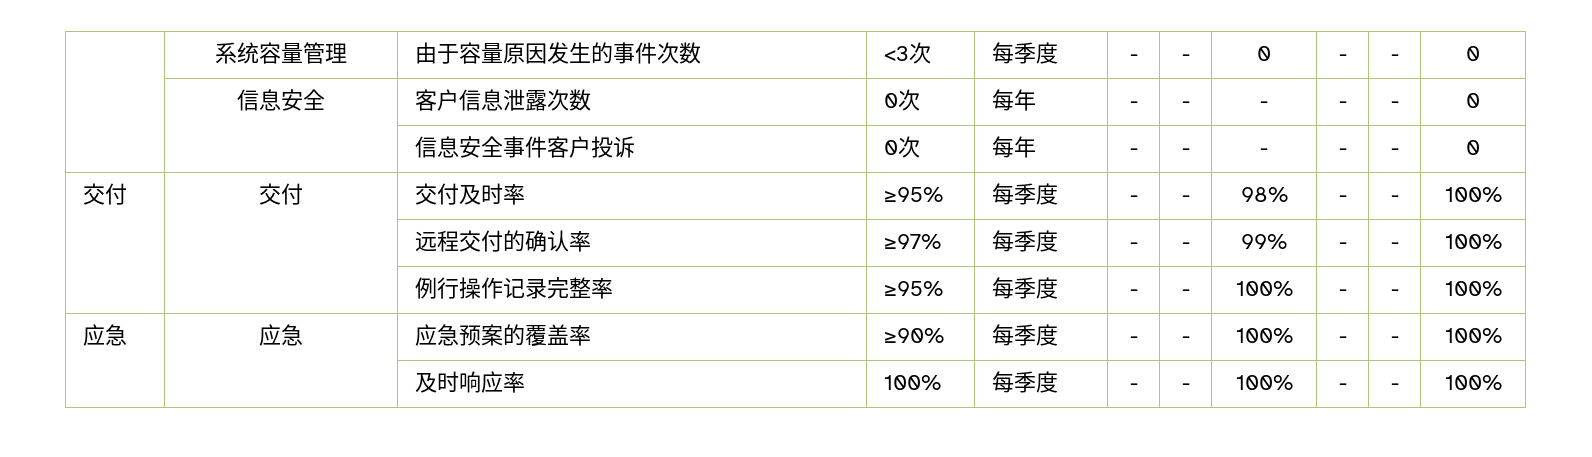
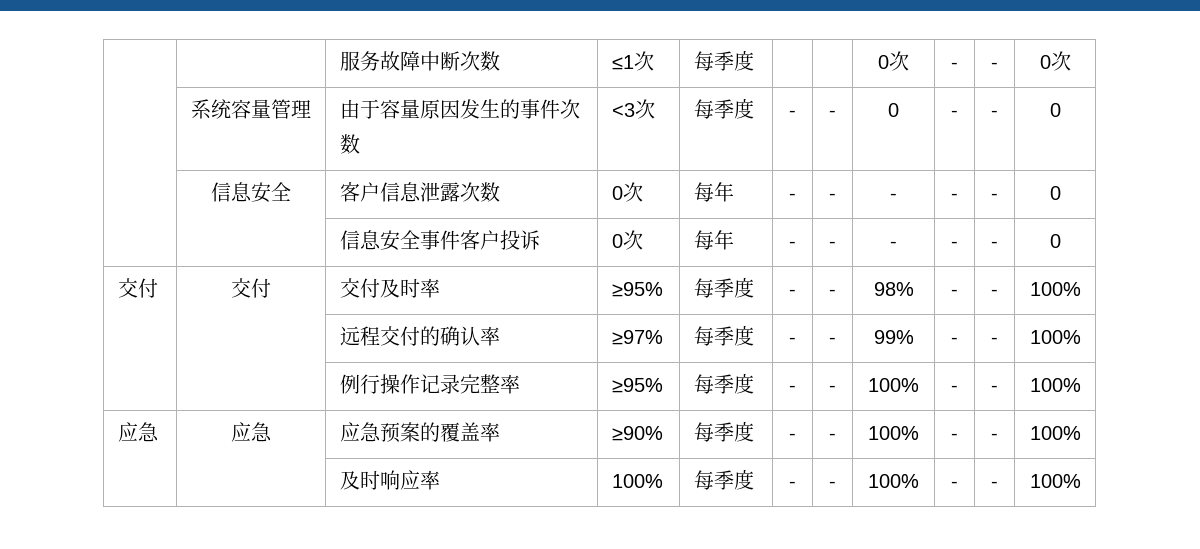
+ | | 服务故障中断次数 | ≤1次 | 每季度 | | | 0次 | - | - | 0次

